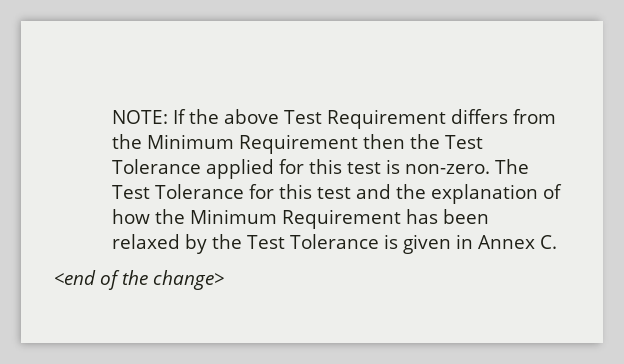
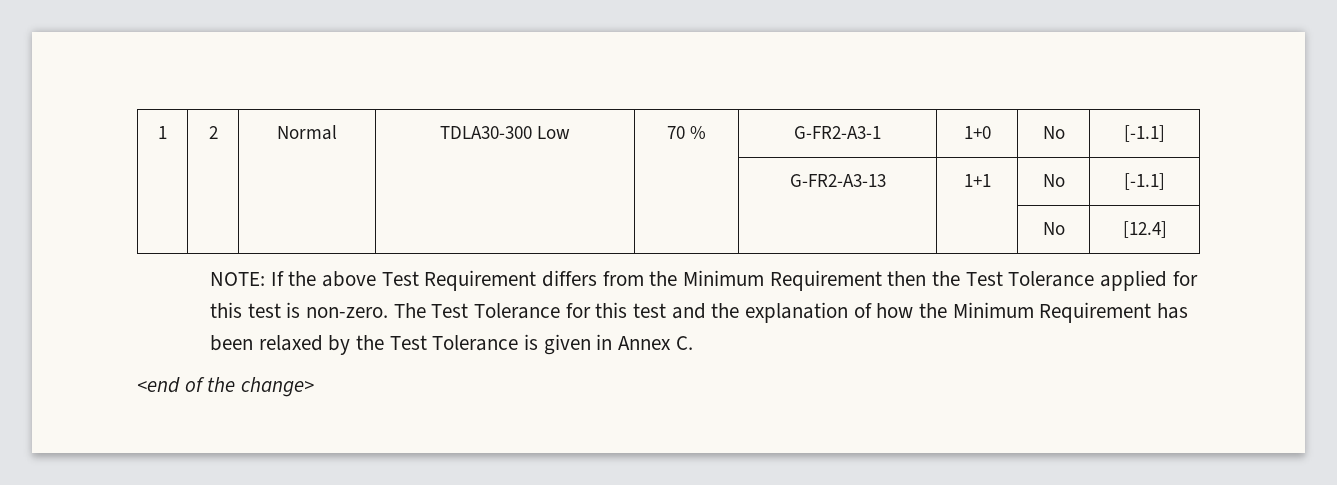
+ 1 | 2 | Normal | TDLA30-300 Low | 70 % | G-FR2-A3-1 | 1+0 | No | [-1.1]
+ | | | | | G-FR2-A3-13 | 1+1 | No | [-1.1]
+ | | | | | | | No | [12.4]

